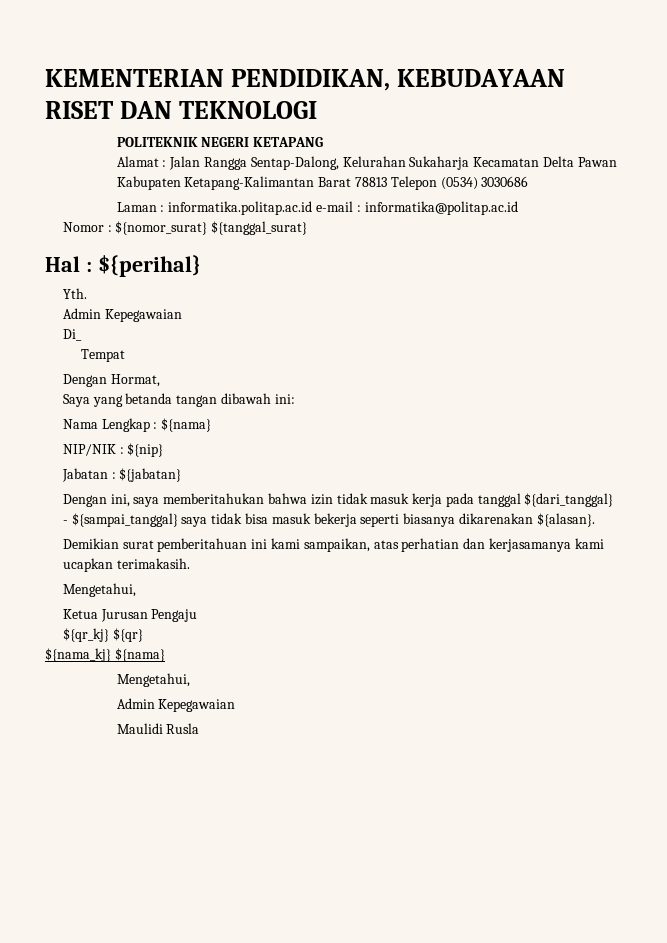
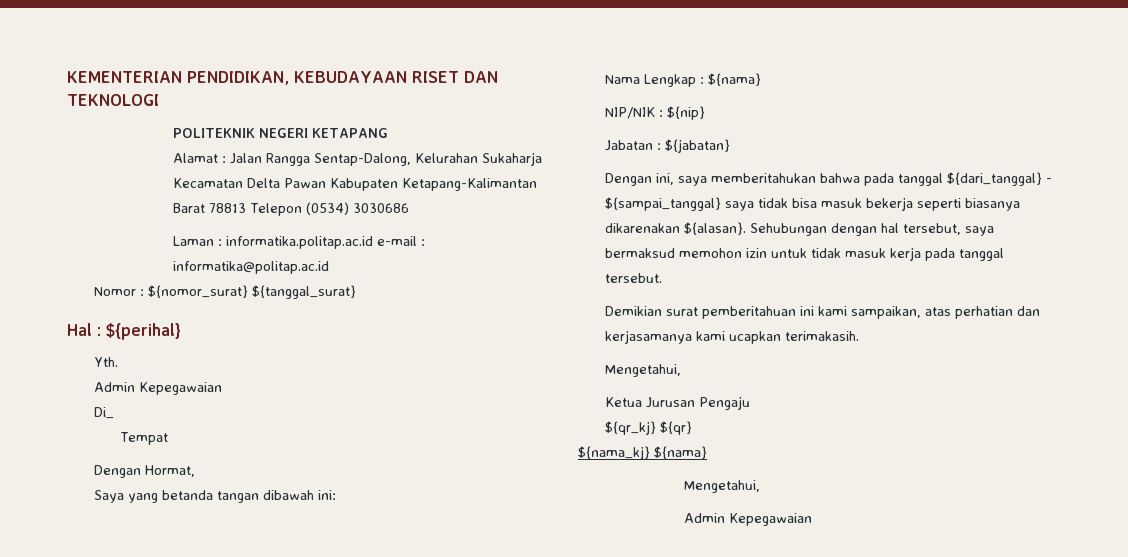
- Dengan ini, saya memberitahukan bahwa izin tidak masuk kerja pada tanggal ${dari_tanggal} - ${sampai_tanggal} saya tidak bisa masuk bekerja seperti biasanya dikarenakan ${alasan}.
+ Dengan ini, saya memberitahukan bahwa pada tanggal ${dari_tanggal} - ${sampai_tanggal} saya tidak bisa masuk bekerja seperti biasanya dikarenakan ${alasan}. Sehubungan dengan hal tersebut, saya bermaksud memohon izin untuk tidak masuk kerja pada tanggal tersebut.
- Maulidi Rusla

